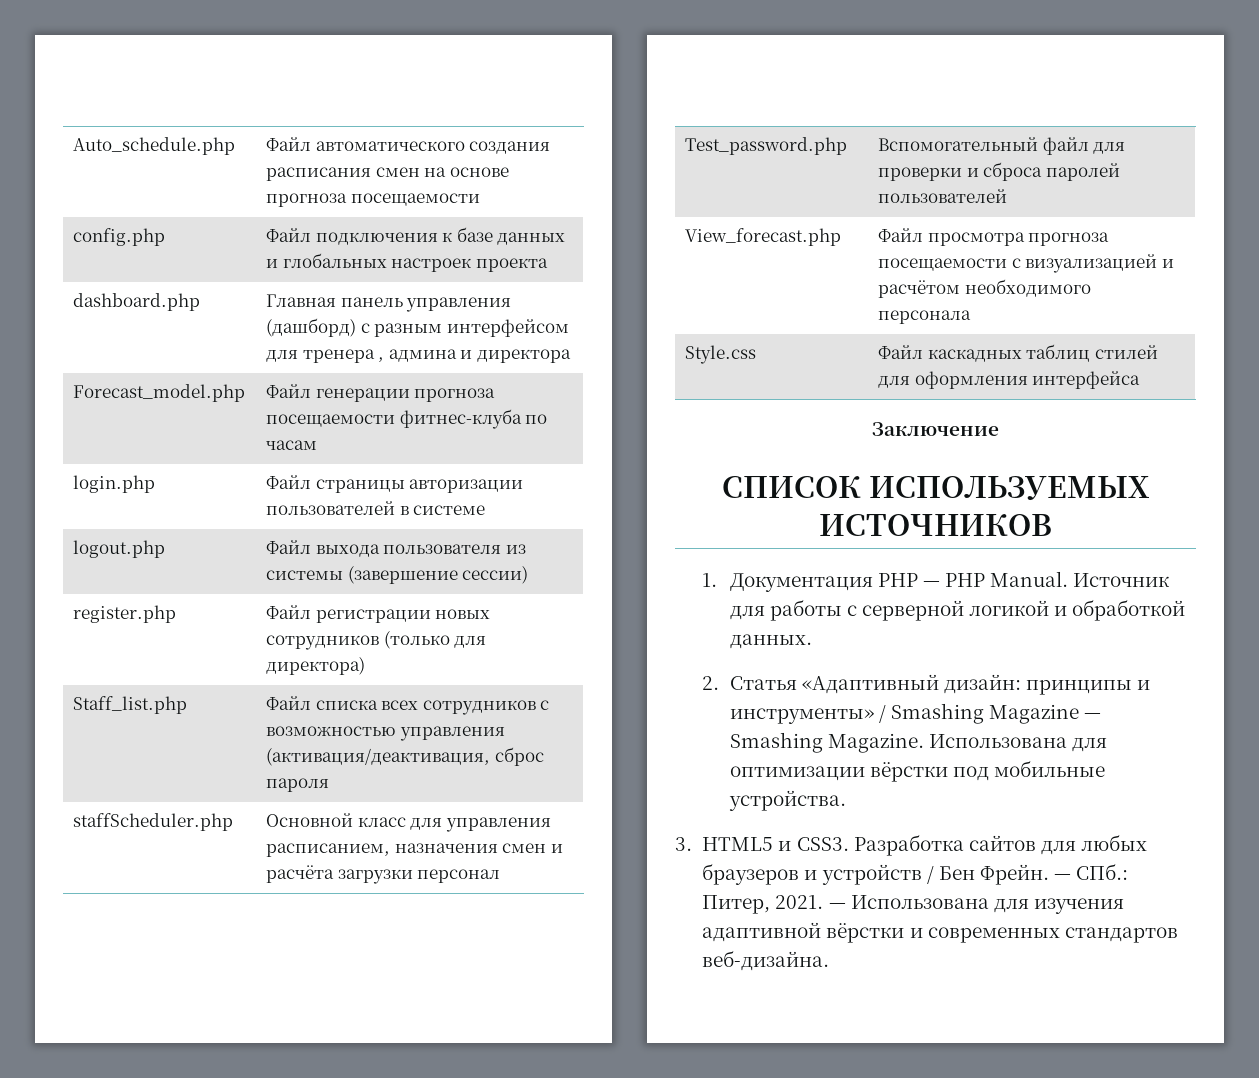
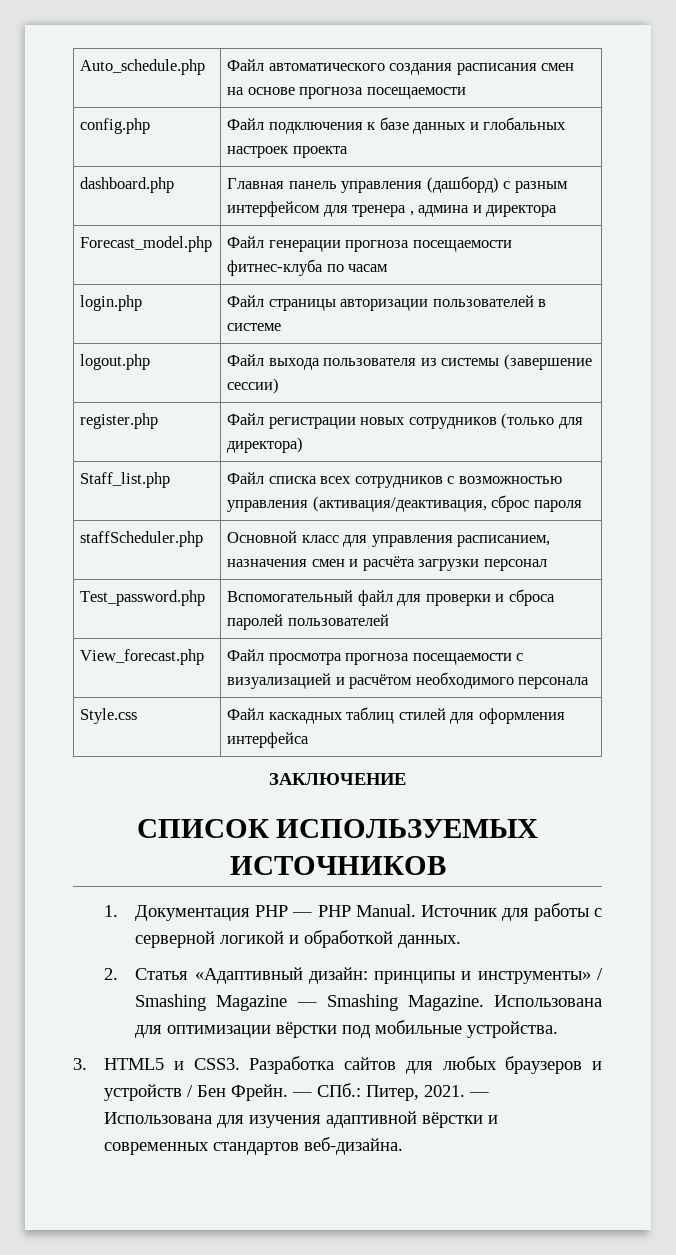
- Заключение
+ ЗАКЛЮЧЕНИЕ

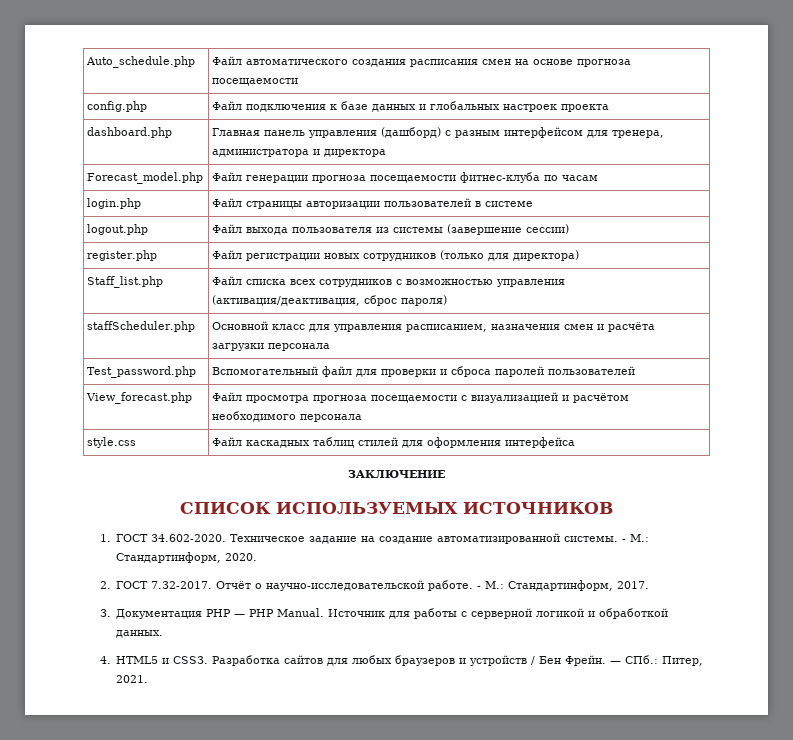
- dashboard.php | Главная панель управления (дашборд) с разным интерфейсом для тренера , админа и директора
+ dashboard.php | Главная панель управления (дашборд) с разным интерфейсом для тренера, администратора и директора
- Staff_list.php | Файл списка всех сотрудников с возможностью управления (активация/деактивация, сброс пароля
+ Staff_list.php | Файл списка всех сотрудников с возможностью управления (активация/деактивация, сброс пароля)
- staffScheduler.php | Основной класс для управления расписанием, назначения смен и расчёта загрузки персонал
+ staffScheduler.php | Основной класс для управления расписанием, назначения смен и расчёта загрузки персонала
- Style.css | Файл каскадных таблиц стилей для оформления интерфейса
+ style.css | Файл каскадных таблиц стилей для оформления интерфейса
- 1. Документация PHP — PHP Manual.
+ 1. ГОСТ 34.602-2020. Техническое задание на создание автоматизированной системы. - М.: Стандартинформ, 2020.
+ 2. ГОСТ 7.32-2017. Отчёт о научно-исследовательской работе. - М.: Стандартинформ, 2017.
+ 3. Документация PHP — PHP Manual.
- 2. Статья «Адаптивный дизайн: принципы и инструменты» / Smashing Magazine — Smashing Magazine. Использована для оптимизации вёрстки под мобильные устройства.
- 3. HTML5 и CSS3.
+ 4. HTML5 и CSS3.
- — Использована для изучения адаптивной вёрстки и современных стандартов веб-дизайна.

